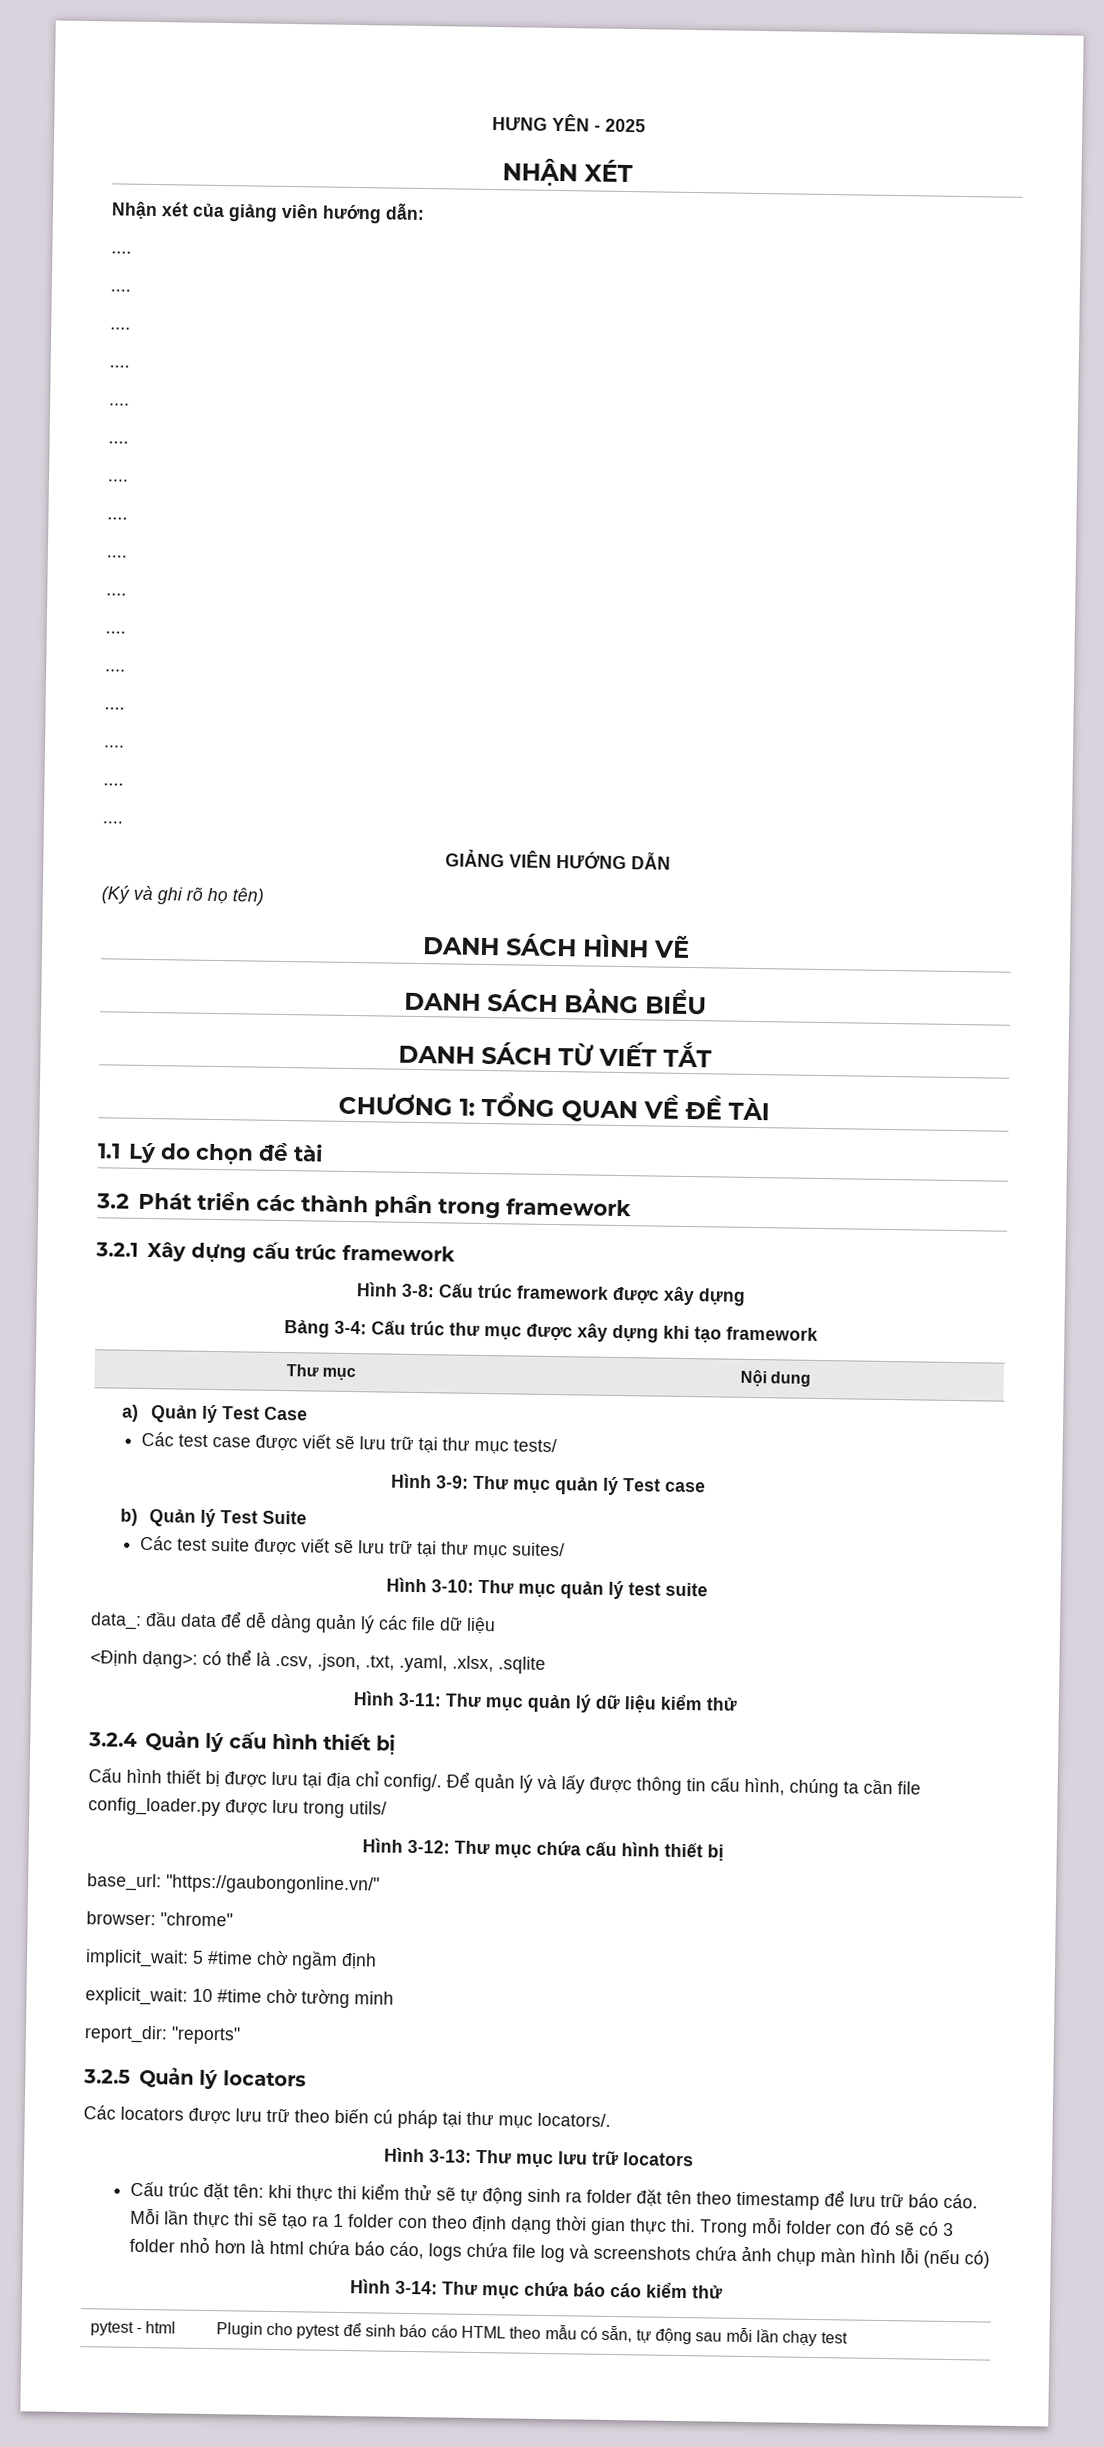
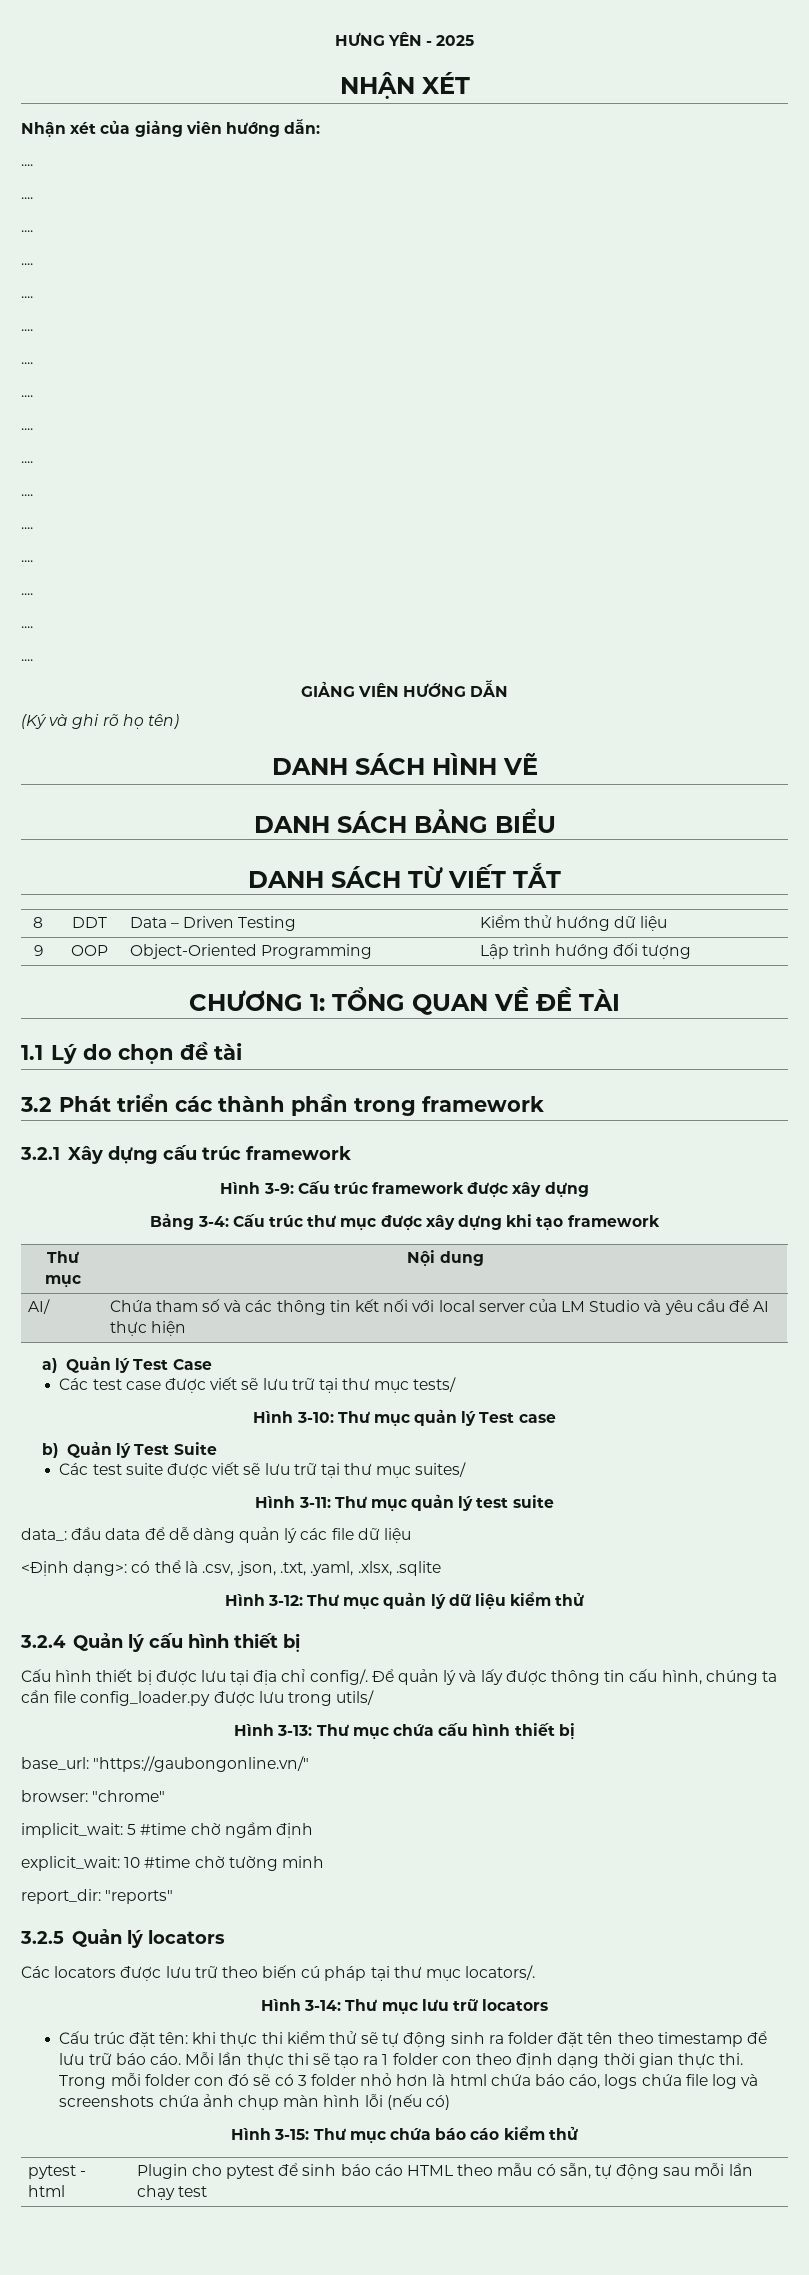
+ 8 | DDT | Data – Driven Testing | Kiểm thử hướng dữ liệu
+ 9 | OOP | Object-Oriented Programming | Lập trình hướng đối tượng
- Hình 3-8: Cấu trúc framework được xây dựng
+ Hình 3-9: Cấu trúc framework được xây dựng
+ AI/ | Chứa tham số và các thông tin kết nối với local server của LM Studio và yêu cầu để AI thực hiện
- Hình 3-9: Thư mục quản lý Test case
+ Hình 3-10: Thư mục quản lý Test case
- Hình 3-10: Thư mục quản lý test suite
+ Hình 3-11: Thư mục quản lý test suite
- Hình 3-11: Thư mục quản lý dữ liệu kiểm thử
+ Hình 3-12: Thư mục quản lý dữ liệu kiểm thử
- Hình 3-12: Thư mục chứa cấu hình thiết bị
+ Hình 3-13: Thư mục chứa cấu hình thiết bị
- Hình 3-13: Thư mục lưu trữ locators
+ Hình 3-14: Thư mục lưu trữ locators
- Hình 3-14: Thư mục chứa báo cáo kiểm thử
+ Hình 3-15: Thư mục chứa báo cáo kiểm thử

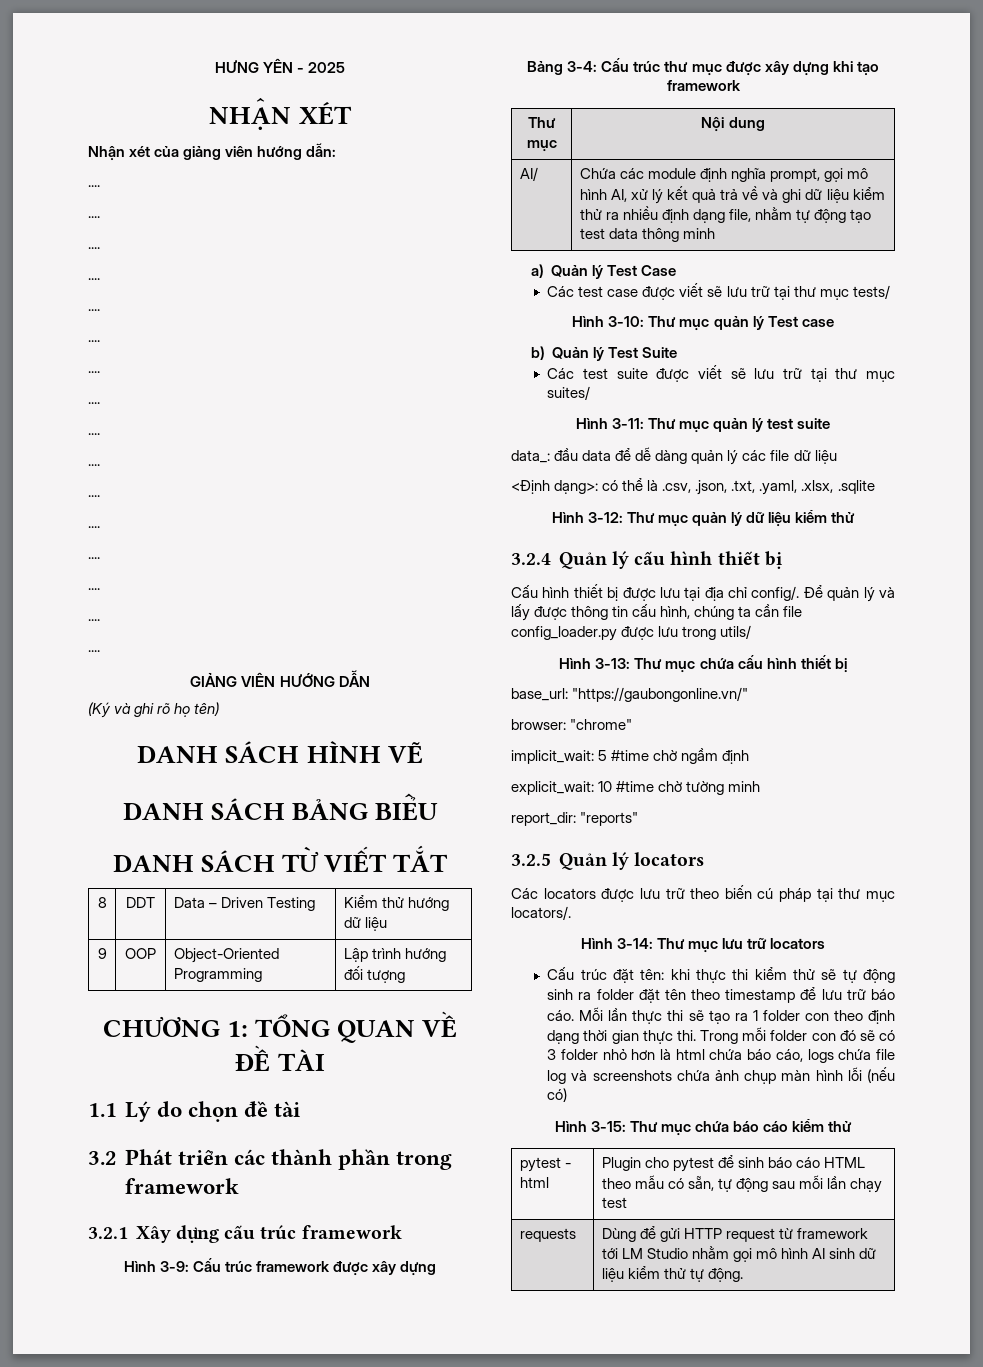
- AI/ | Chứa tham số và các thông tin kết nối với local server của LM Studio và yêu cầu để AI thực hiện
+ AI/ | Chứa các module định nghĩa prompt, gọi mô hình AI, xử lý kết quả trả về và ghi dữ liệu kiểm thử ra nhiều định dạng file, nhằm tự động tạo test data thông minh
+ requests | Dùng để gửi HTTP request từ framework tới LM Studio nhằm gọi mô hình AI sinh dữ liệu kiểm thử tự động.

